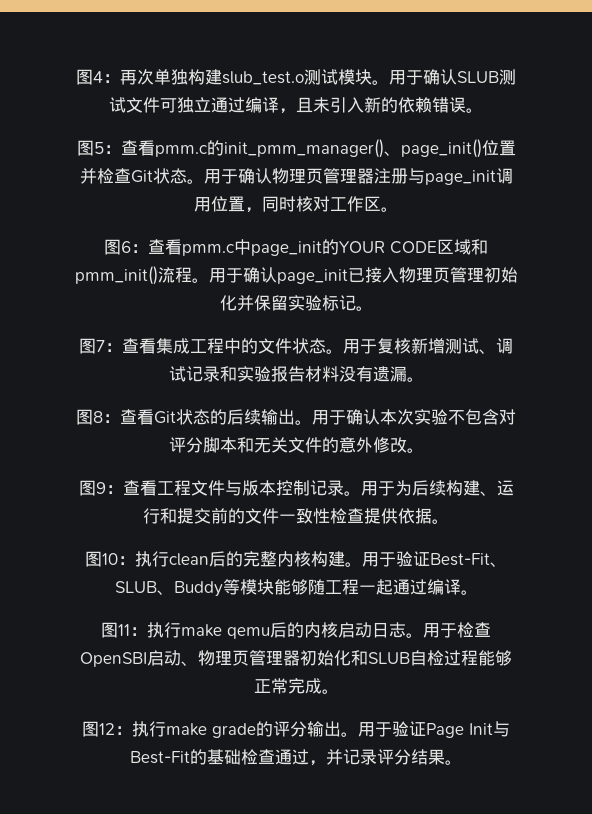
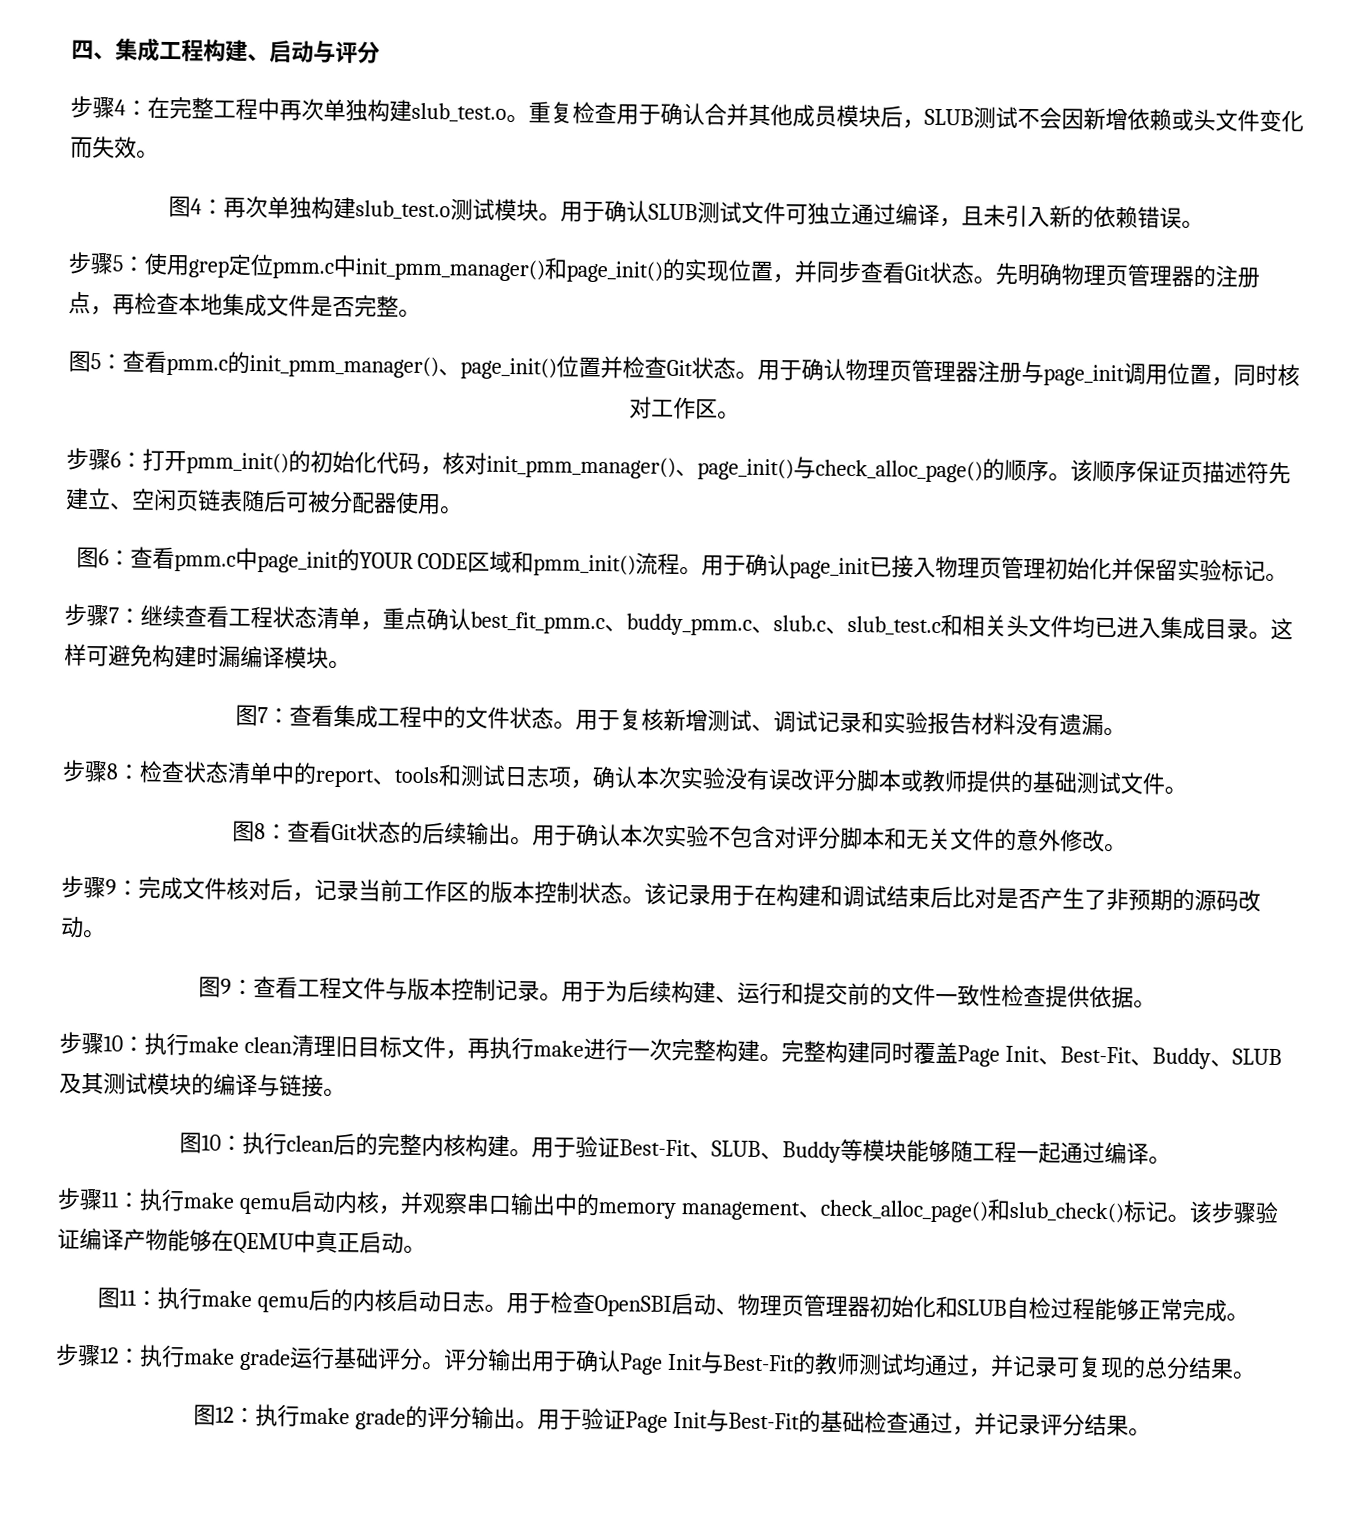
+ 四、集成工程构建、启动与评分
+ 步骤4：在完整工程中再次单独构建slub_test.o。重复检查用于确认合并其他成员模块后，SLUB测试不会因新增依赖或头文件变化而失效。
+ 步骤5：使用grep定位pmm.c中init_pmm_manager()和page_init()的实现位置，并同步查看Git状态。先明确物理页管理器的注册点，再检查本地集成文件是否完整。
+ 步骤6：打开pmm_init()的初始化代码，核对init_pmm_manager()、page_init()与check_alloc_page()的顺序。该顺序保证页描述符先建立、空闲页链表随后可被分配器使用。
+ 步骤7：继续查看工程状态清单，重点确认best_fit_pmm.c、buddy_pmm.c、slub.c、slub_test.c和相关头文件均已进入集成目录。这样可避免构建时漏编译模块。
+ 步骤8：检查状态清单中的report、tools和测试日志项，确认本次实验没有误改评分脚本或教师提供的基础测试文件。
+ 步骤9：完成文件核对后，记录当前工作区的版本控制状态。该记录用于在构建和调试结束后比对是否产生了非预期的源码改动。
+ 步骤10：执行make clean清理旧目标文件，再执行make进行一次完整构建。完整构建同时覆盖Page Init、Best-Fit、Buddy、SLUB及其测试模块的编译与链接。
+ 步骤11：执行make qemu启动内核，并观察串口输出中的memory management、check_alloc_page()和slub_check()标记。该步骤验证编译产物能够在QEMU中真正启动。
+ 步骤12：执行make grade运行基础评分。评分输出用于确认Page Init与Best-Fit的教师测试均通过，并记录可复现的总分结果。

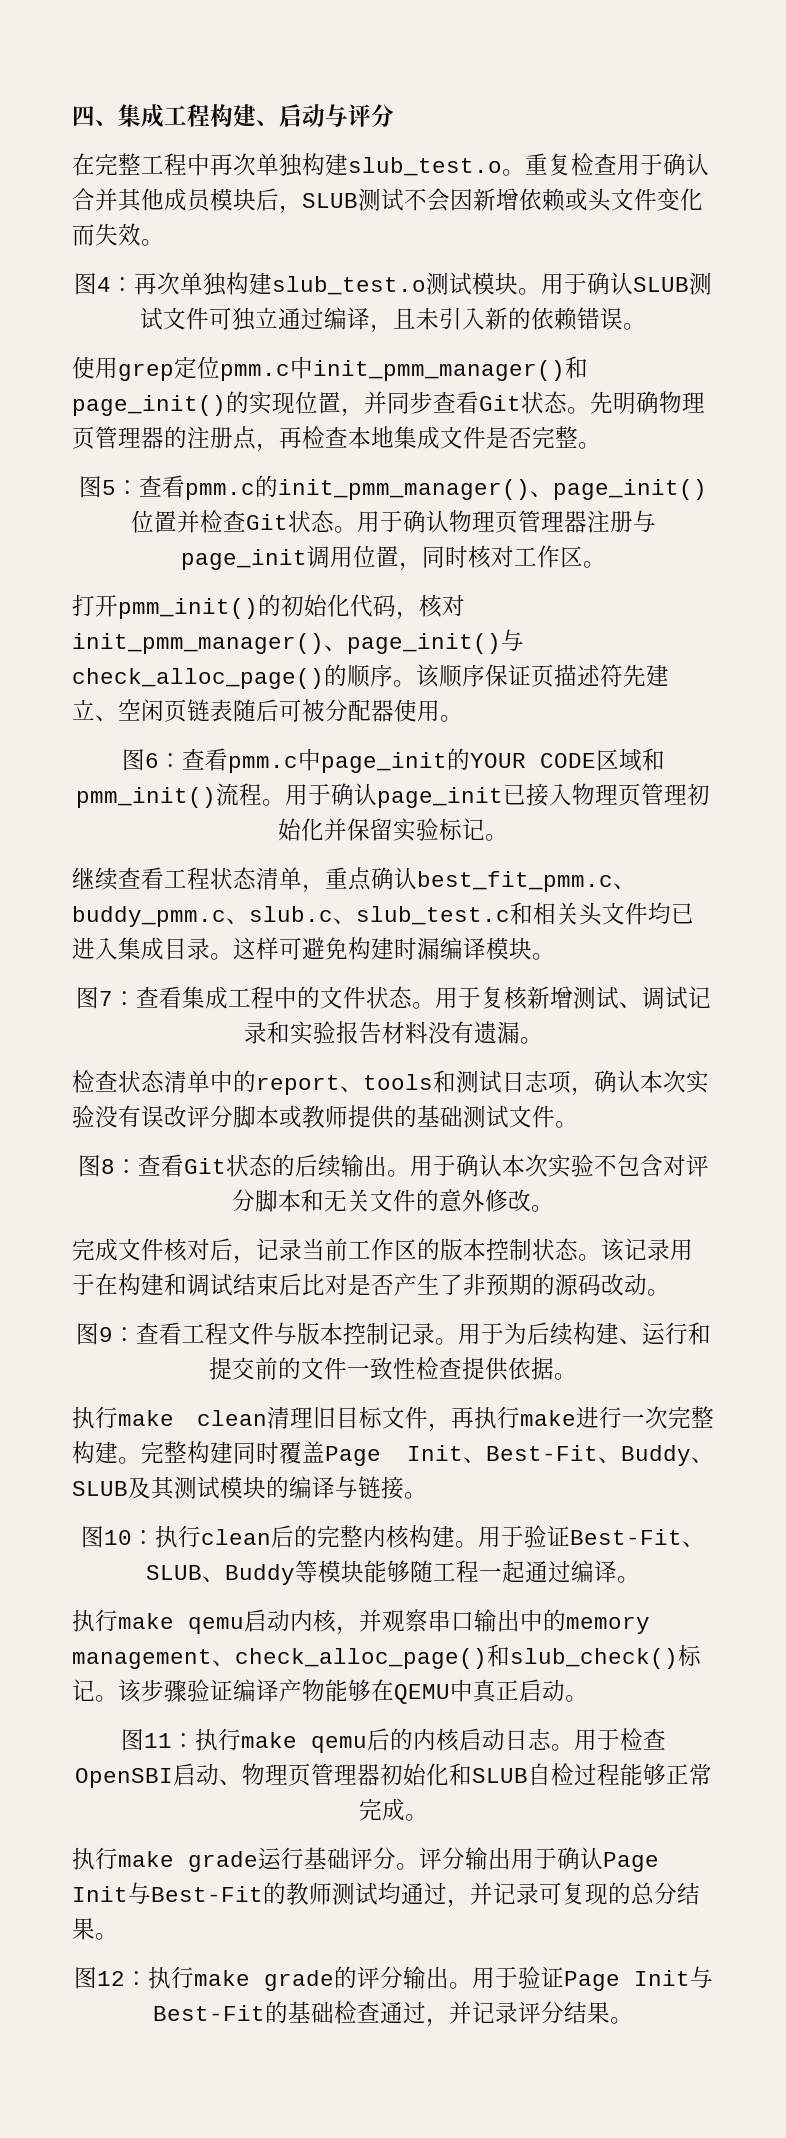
- 步骤4：在完整工程中再次单独构建slub_test.o。
+ 在完整工程中再次单独构建slub_test.o。
- 步骤5：使用grep定位pmm.c中init_pmm_manager()和page_init()的实现位置，并同步查看Git状态。
+ 使用grep定位pmm.c中init_pmm_manager()和page_init()的实现位置，并同步查看Git状态。
- 步骤6：打开pmm_init()的初始化代码，核对init_pmm_manager()、page_init()与check_alloc_page()的顺序。
+ 打开pmm_init()的初始化代码，核对init_pmm_manager()、page_init()与check_alloc_page()的顺序。
- 步骤7：继续查看工程状态清单，重点确认best_fit_pmm.c、buddy_pmm.c、slub.c、slub_test.c和相关头文件均已进入集成目录。
+ 继续查看工程状态清单，重点确认best_fit_pmm.c、buddy_pmm.c、slub.c、slub_test.c和相关头文件均已进入集成目录。
- 步骤8：检查状态清单中的report、tools和测试日志项，确认本次实验没有误改评分脚本或教师提供的基础测试文件。
+ 检查状态清单中的report、tools和测试日志项，确认本次实验没有误改评分脚本或教师提供的基础测试文件。
- 步骤9：完成文件核对后，记录当前工作区的版本控制状态。
+ 完成文件核对后，记录当前工作区的版本控制状态。
- 步骤10：执行make clean清理旧目标文件，再执行make进行一次完整构建。
+ 执行make clean清理旧目标文件，再执行make进行一次完整构建。
- 步骤11：执行make qemu启动内核，并观察串口输出中的memory management、check_alloc_page()和slub_check()标记。
+ 执行make qemu启动内核，并观察串口输出中的memory management、check_alloc_page()和slub_check()标记。
- 步骤12：执行make grade运行基础评分。
+ 执行make grade运行基础评分。

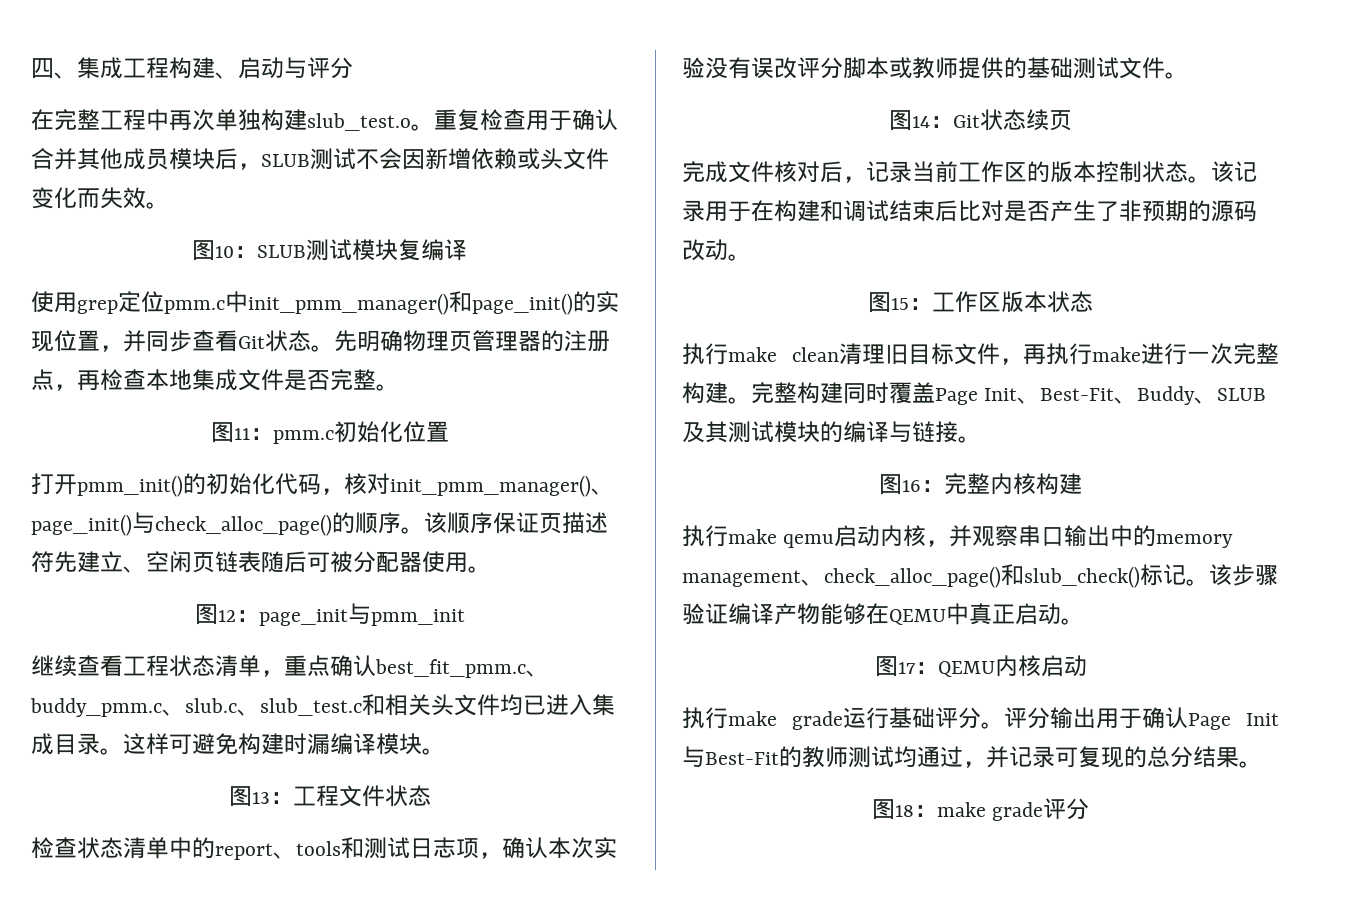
- 图4：再次单独构建slub_test.o测试模块。用于确认SLUB测试文件可独立通过编译，且未引入新的依赖错误。
+ 图10：SLUB测试模块复编译
- 图5：查看pmm.c的init_pmm_manager()、page_init()位置并检查Git状态。用于确认物理页管理器注册与page_init调用位置，同时核对工作区。
+ 图11：pmm.c初始化位置
- 图6：查看pmm.c中page_init的YOUR CODE区域和pmm_init()流程。用于确认page_init已接入物理页管理初始化并保留实验标记。
+ 图12：page_init与pmm_init
- 图7：查看集成工程中的文件状态。用于复核新增测试、调试记录和实验报告材料没有遗漏。
+ 图13：工程文件状态
- 图8：查看Git状态的后续输出。用于确认本次实验不包含对评分脚本和无关文件的意外修改。
+ 图14：Git状态续页
- 图9：查看工程文件与版本控制记录。用于为后续构建、运行和提交前的文件一致性检查提供依据。
+ 图15：工作区版本状态
- 图10：执行clean后的完整内核构建。用于验证Best-Fit、SLUB、Buddy等模块能够随工程一起通过编译。
+ 图16：完整内核构建
- 图11：执行make qemu后的内核启动日志。用于检查OpenSBI启动、物理页管理器初始化和SLUB自检过程能够正常完成。
+ 图17：QEMU内核启动
- 图12：执行make grade的评分输出。用于验证Page Init与Best-Fit的基础检查通过，并记录评分结果。
+ 图18：make grade评分

